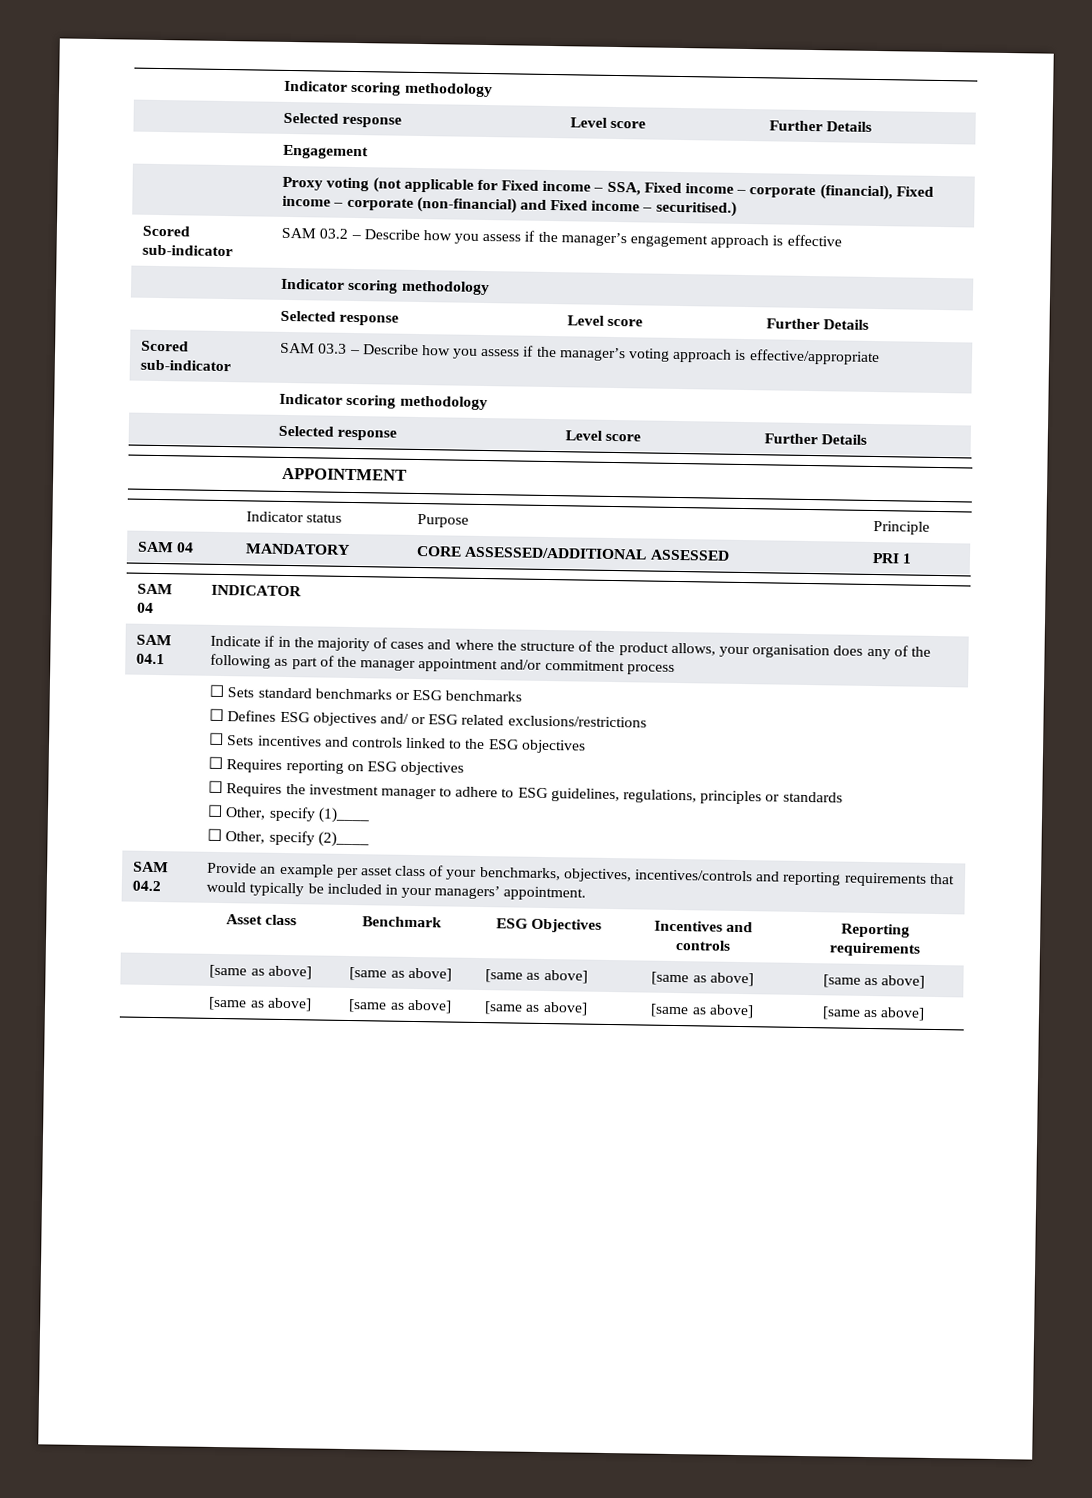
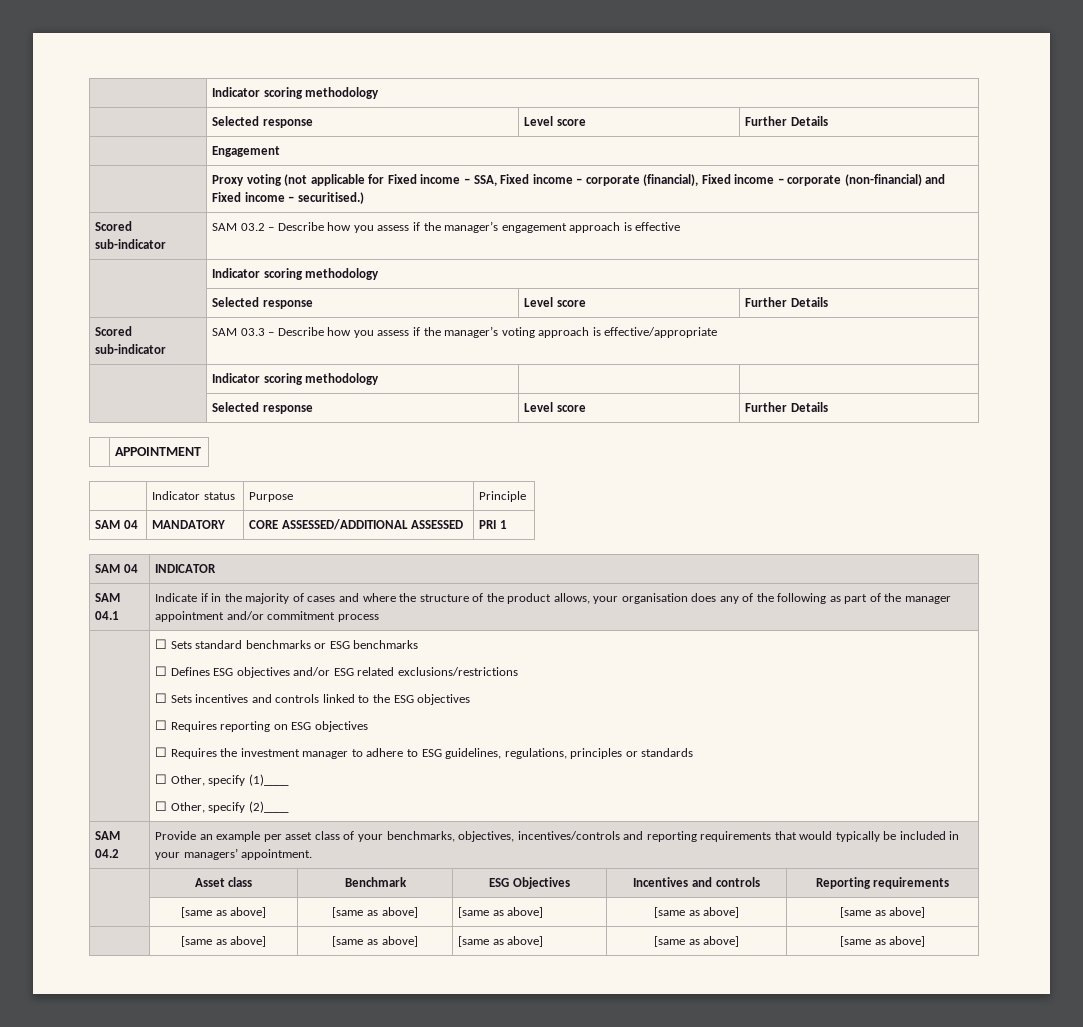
- ☐ Defines ESG objectives and/ or ESG related exclusions/restrictions
+ ☐ Defines ESG objectives and/or ESG related exclusions/restrictions

